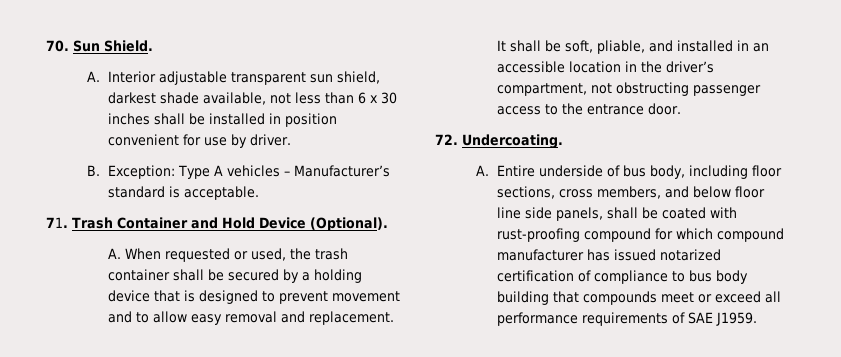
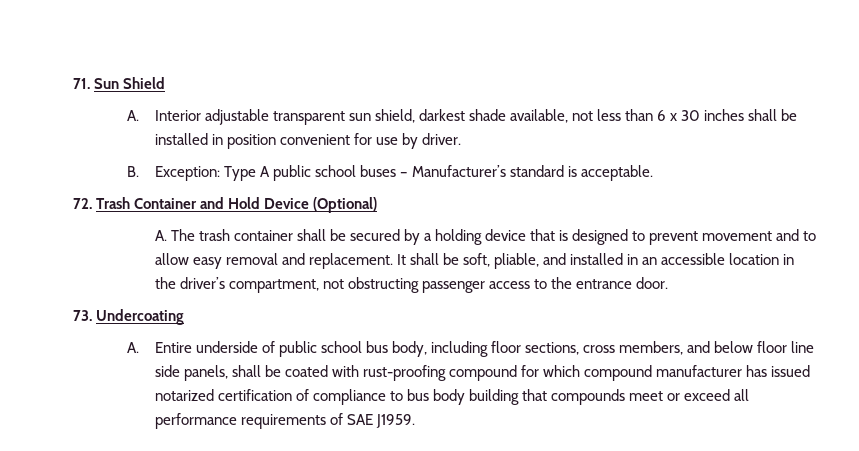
- 70. Sun Shield.
+ 71. Sun Shield
- B. Exception: Type A vehicles – Manufacturer’s standard is acceptable.
+ B. Exception: Type A public school buses – Manufacturer’s standard is acceptable.
- 71. Trash Container and Hold Device (Optional).
- A. When requested or used, the trash container shall be secured by a holding device that is designed to prevent movement and to allow easy removal and replacement.
+ 72. Trash Container and Hold Device (Optional)
+ A. The trash container shall be secured by a holding device that is designed to prevent movement and to allow easy removal and replacement.
- 72. Undercoating.
+ 73. Undercoating
- A. Entire underside of bus body, including floor sections, cross members, and below floor line side panels, shall be coated with rust-proofing compound for which compound manufacturer has issued notarized certification of compliance to bus body building that compounds meet or exceed all performance requirements of SAE J1959.
+ A. Entire underside of public school bus body, including floor sections, cross members, and below floor line side panels, shall be coated with rust-proofing compound for which compound manufacturer has issued notarized certification of compliance to bus body building that compounds meet or exceed all performance requirements of SAE J1959.

